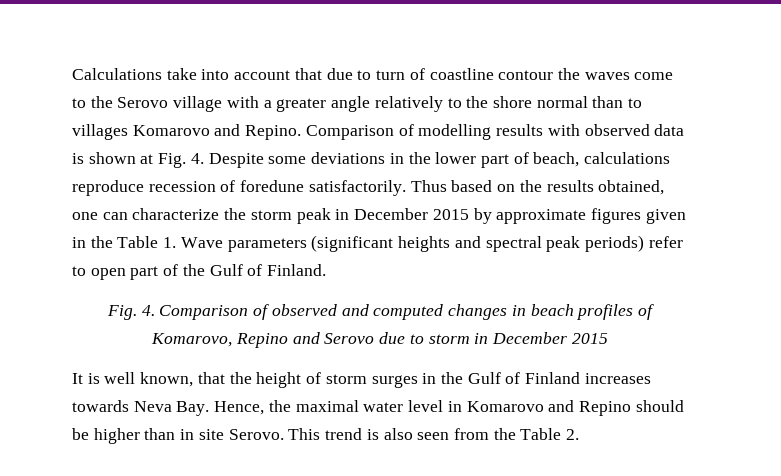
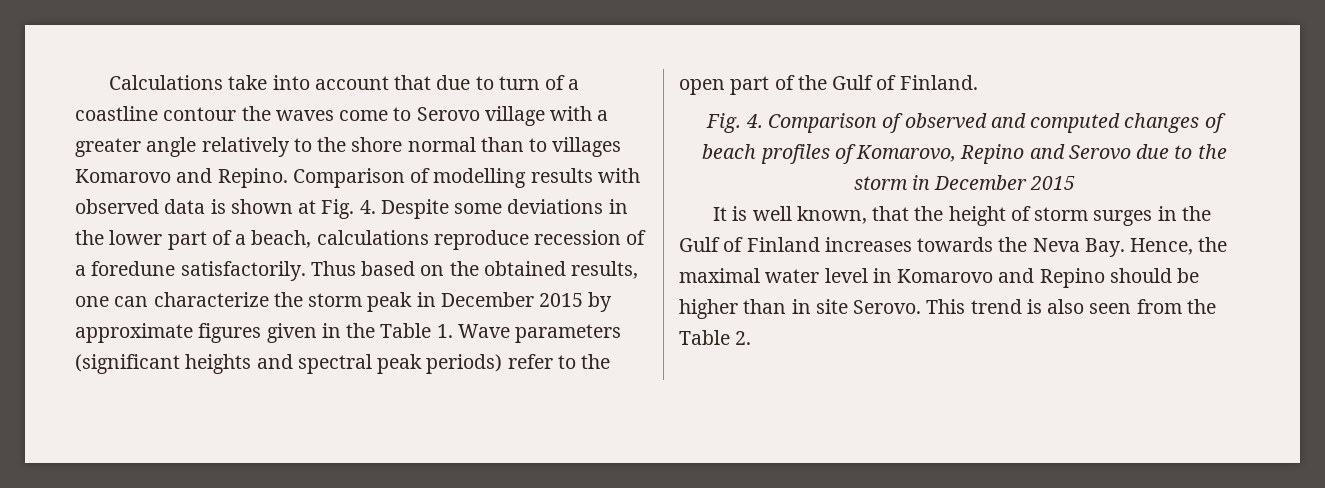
- Calculations take into account that due to turn of coastline contour the waves come to the Serovo village with a greater angle relatively to the shore normal than to villages Komarovo and Repino.
+ Calculations take into account that due to turn of a coastline contour the waves come to Serovo village with a greater angle relatively to the shore normal than to villages Komarovo and Repino.
- Comparison of modelling results with observed data is shown at Fig. 4. Despite some deviations in the lower part of beach, calculations reproduce recession of foredune satisfactorily.
+ Comparison of modelling results with observed data is shown at Fig. 4. Despite some deviations in the lower part of a beach, calculations reproduce recession of a foredune satisfactorily.
- Thus based on the results obtained, one can characterize the storm peak in December 2015 by approximate figures given in the Table 1. Wave parameters (significant heights and spectral peak periods) refer to open part of the Gulf of Finland.
+ Thus based on the obtained results, one can characterize the storm peak in December 2015 by approximate figures given in the Table 1. Wave parameters (significant heights and spectral peak periods) refer to the open part of the Gulf of Finland.
- Fig. 4. Comparison of observed and computed changes in beach profiles of Komarovo, Repino and Serovo due to storm in December 2015
+ Fig. 4. Comparison of observed and computed changes of beach profiles of Komarovo, Repino and Serovo due to the storm in December 2015
- It is well known, that the height of storm surges in the Gulf of Finland increases towards Neva Bay. Hence, the maximal water level in Komarovo and Repino should be higher than in site Serovo.
+ It is well known, that the height of storm surges in the Gulf of Finland increases towards the Neva Bay. Hence, the maximal water level in Komarovo and Repino should be higher than in site Serovo.

